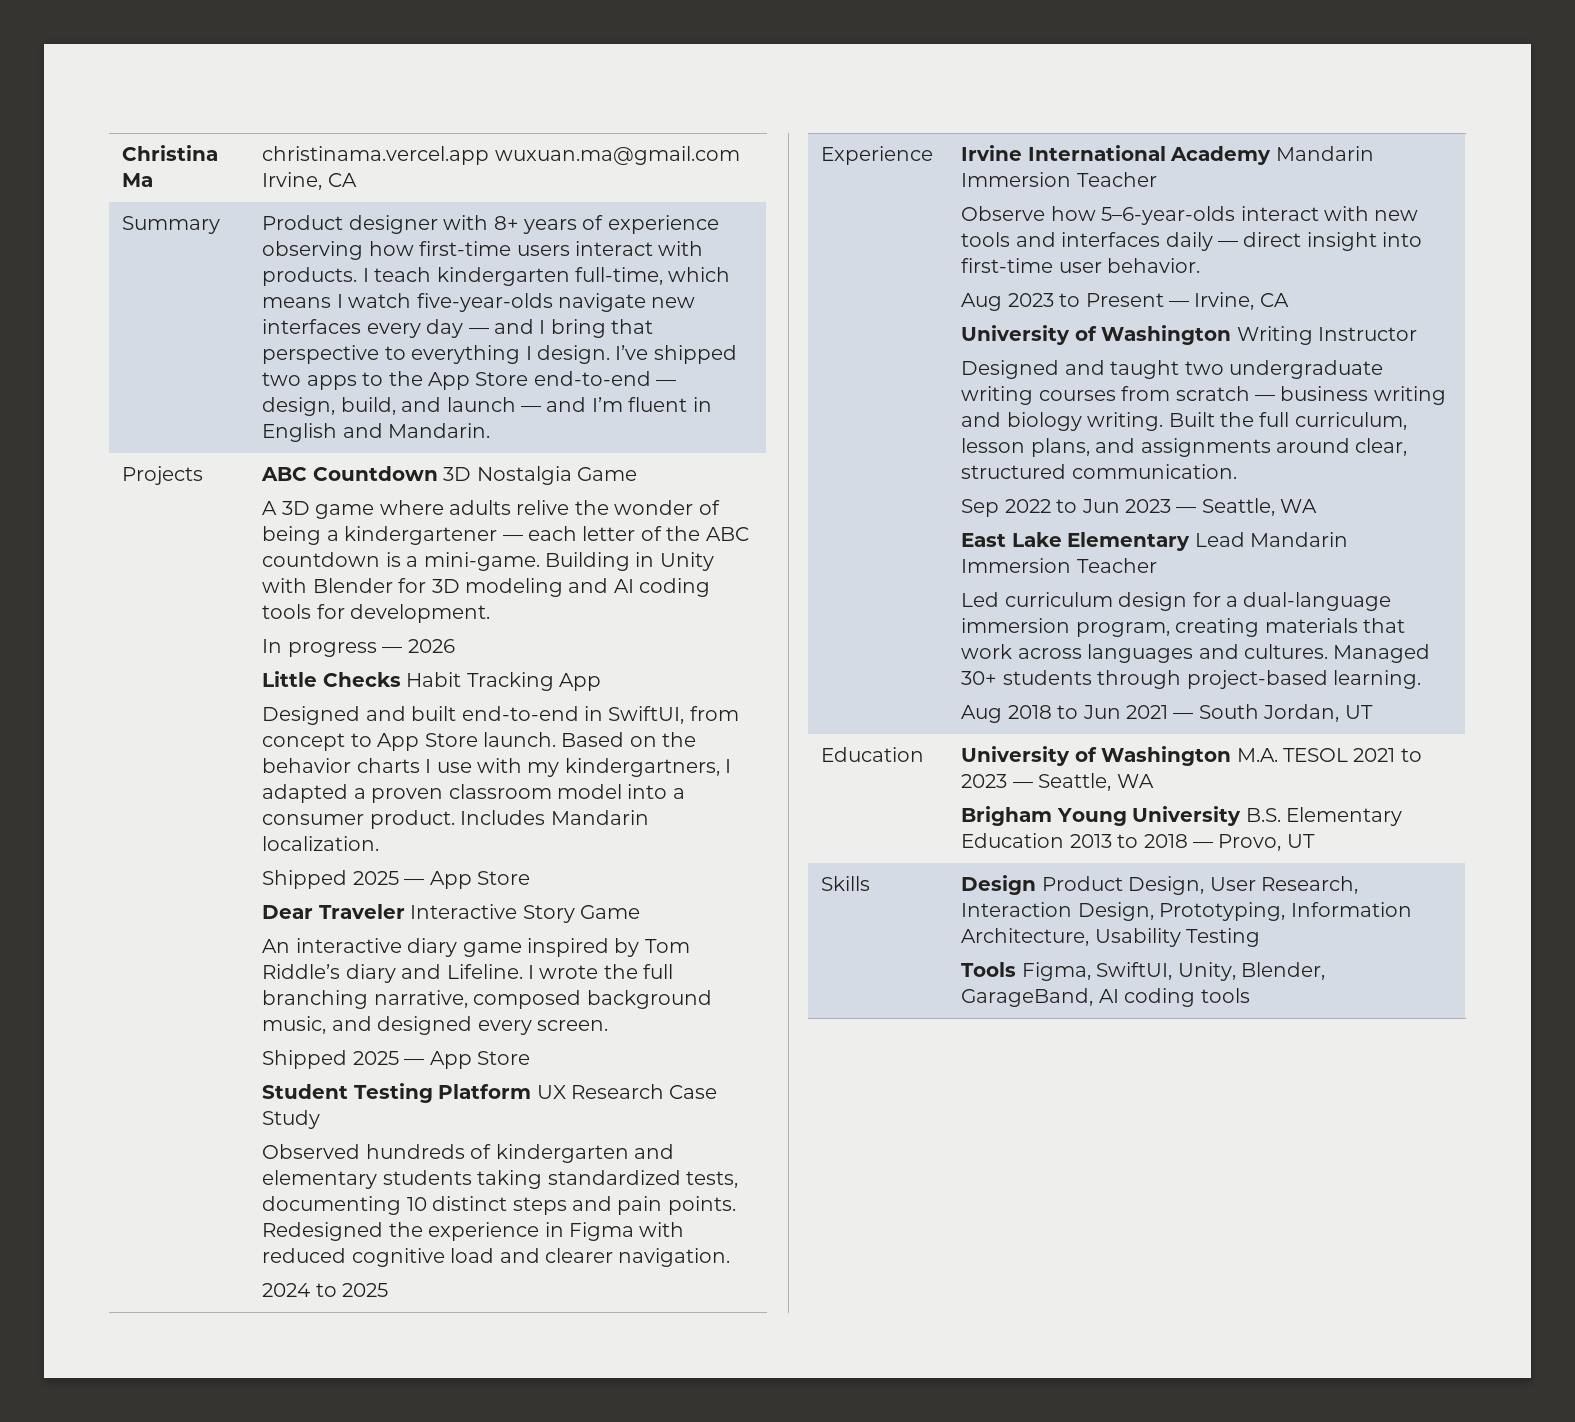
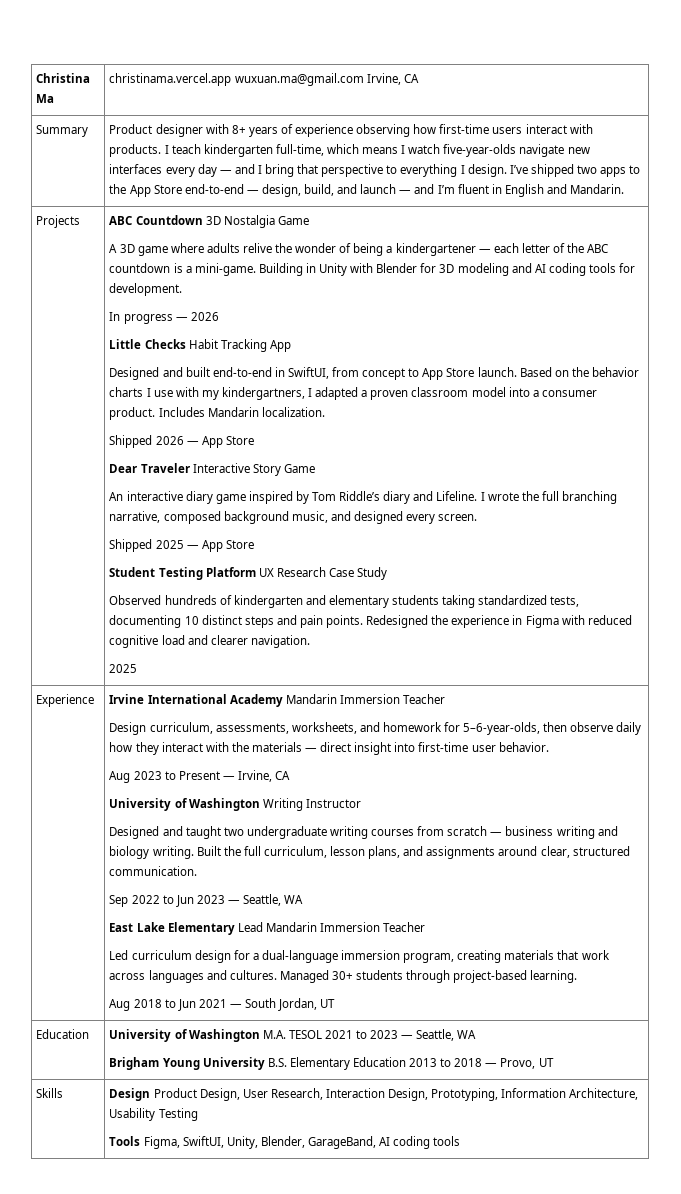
  Includes Mandarin localization.
- Shipped 2025 — App Store
+ Shipped 2026 — App Store
  Redesigned the experience in Figma with reduced cognitive load and clearer navigation.
- 2024 to 2025
+ 2025
- Observe how 5–6-year-olds interact with new tools and interfaces daily — direct insight into first-time user behavior.
+ Design curriculum, assessments, worksheets, and homework for 5–6-year-olds, then observe daily how they interact with the materials — direct insight into first-time user behavior.

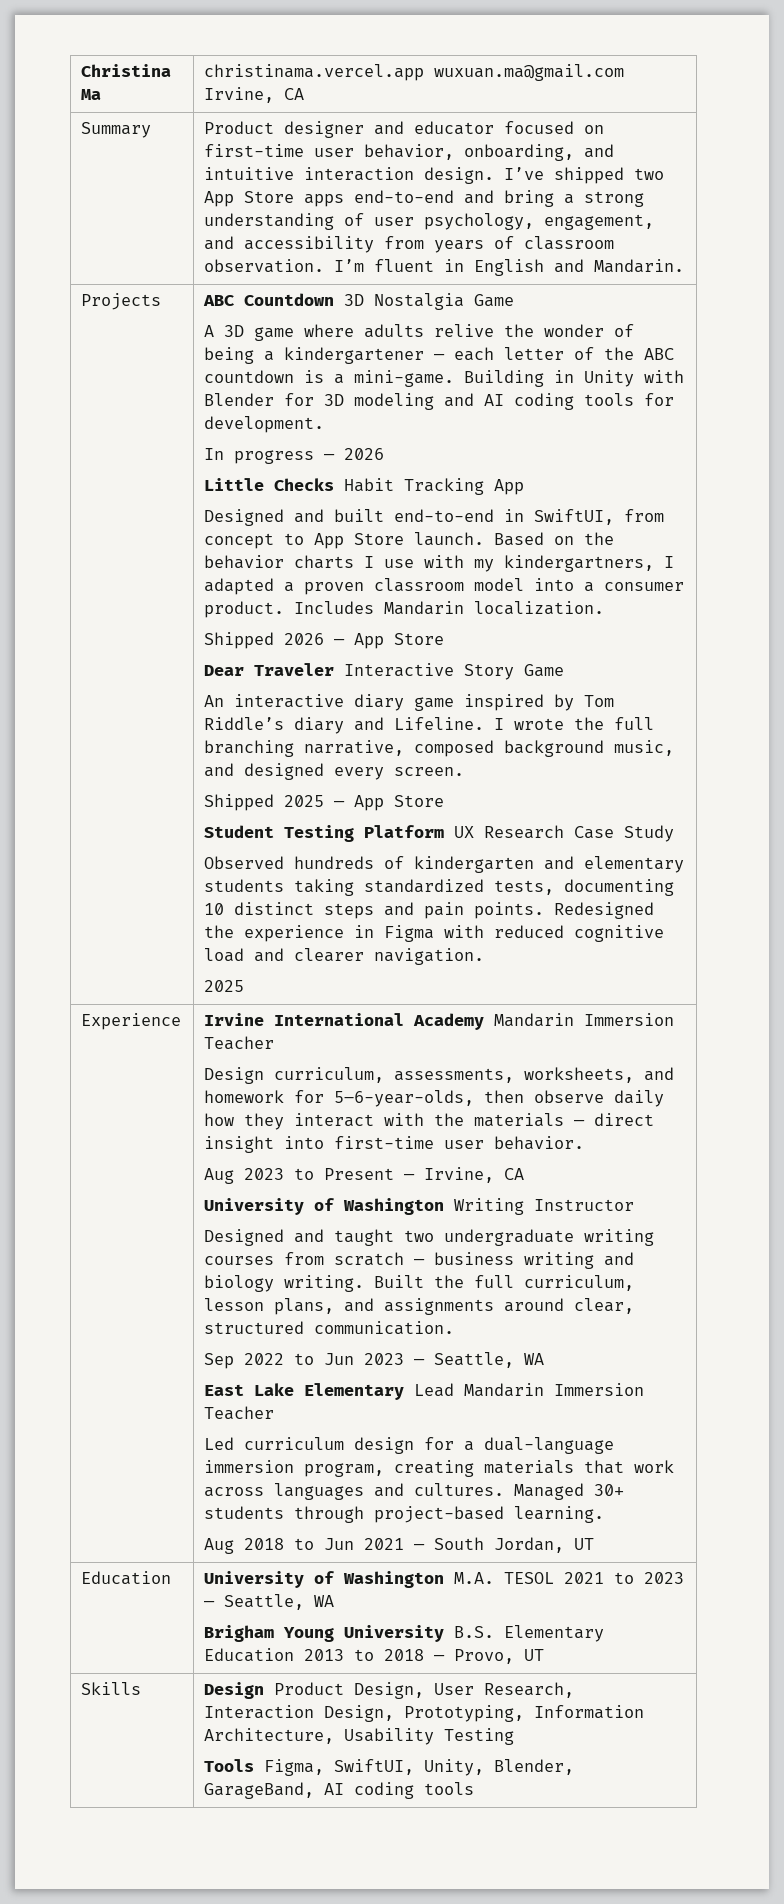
- Product designer with 8+ years of experience observing how first-time users interact with products. I teach kindergarten full-time, which means I watch five-year-olds navigate new interfaces every day — and I bring that perspective to everything I design. I’ve shipped two apps to the App Store end-to-end — design, build, and launch — and I’m fluent in English and Mandarin.
+ Product designer and educator focused on first-time user behavior, onboarding, and intuitive interaction design. I’ve shipped two App Store apps end-to-end and bring a strong understanding of user psychology, engagement, and accessibility from years of classroom observation. I’m fluent in English and Mandarin.

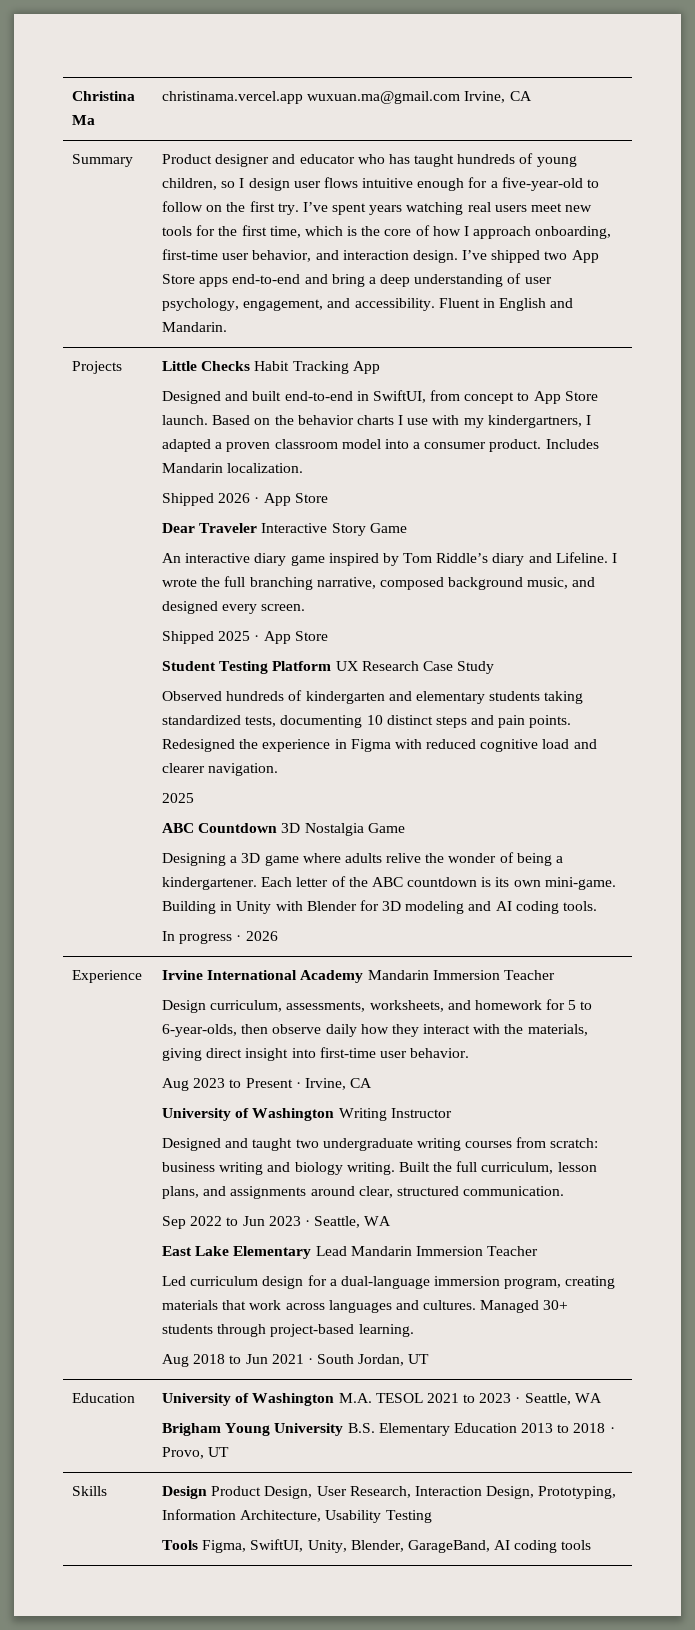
- Product designer and educator focused on first-time user behavior, onboarding, and intuitive interaction design.
+ Product designer and educator who has taught hundreds of young children, so I design user flows intuitive enough for a five-year-old to follow on the first try. I’ve spent years watching real users meet new tools for the first time, which is the core of how I approach onboarding, first-time user behavior, and interaction design.
- I’ve shipped two App Store apps end-to-end and bring a strong understanding of user psychology, engagement, and accessibility from years of classroom observation. I’m fluent in English and Mandarin.
+ I’ve shipped two App Store apps end-to-end and bring a deep understanding of user psychology, engagement, and accessibility. Fluent in English and Mandarin.
- ABC Countdown 3D Nostalgia Game
- A 3D game where adults relive the wonder of being a kindergartener — each letter of the ABC countdown is a mini-game. Building in Unity with Blender for 3D modeling and AI coding tools for development.
- In progress — 2026
- Shipped 2026 — App Store
+ Shipped 2026 · App Store
- Shipped 2025 — App Store
+ Shipped 2025 · App Store
+ ABC Countdown 3D Nostalgia Game
+ Designing a 3D game where adults relive the wonder of being a kindergartener. Each letter of the ABC countdown is its own mini-game. Building in Unity with Blender for 3D modeling and AI coding tools.
+ In progress · 2026
- Design curriculum, assessments, worksheets, and homework for 5–6-year-olds, then observe daily how they interact with the materials — direct insight into first-time user behavior.
+ Design curriculum, assessments, worksheets, and homework for 5 to 6-year-olds, then observe daily how they interact with the materials, giving direct insight into first-time user behavior.
- Aug 2023 to Present — Irvine, CA
+ Aug 2023 to Present · Irvine, CA
- Designed and taught two undergraduate writing courses from scratch — business writing and biology writing.
+ Designed and taught two undergraduate writing courses from scratch: business writing and biology writing.
- Sep 2022 to Jun 2023 — Seattle, WA
+ Sep 2022 to Jun 2023 · Seattle, WA
- Aug 2018 to Jun 2021 — South Jordan, UT
+ Aug 2018 to Jun 2021 · South Jordan, UT
- Education | University of Washington M.A. TESOL 2021 to 2023 — Seattle, WA
- Brigham Young University B.S. Elementary Education 2013 to 2018 — Provo, UT
+ Education | University of Washington M.A. TESOL 2021 to 2023 · Seattle, WA
+ Brigham Young University B.S. Elementary Education 2013 to 2018 · Provo, UT

